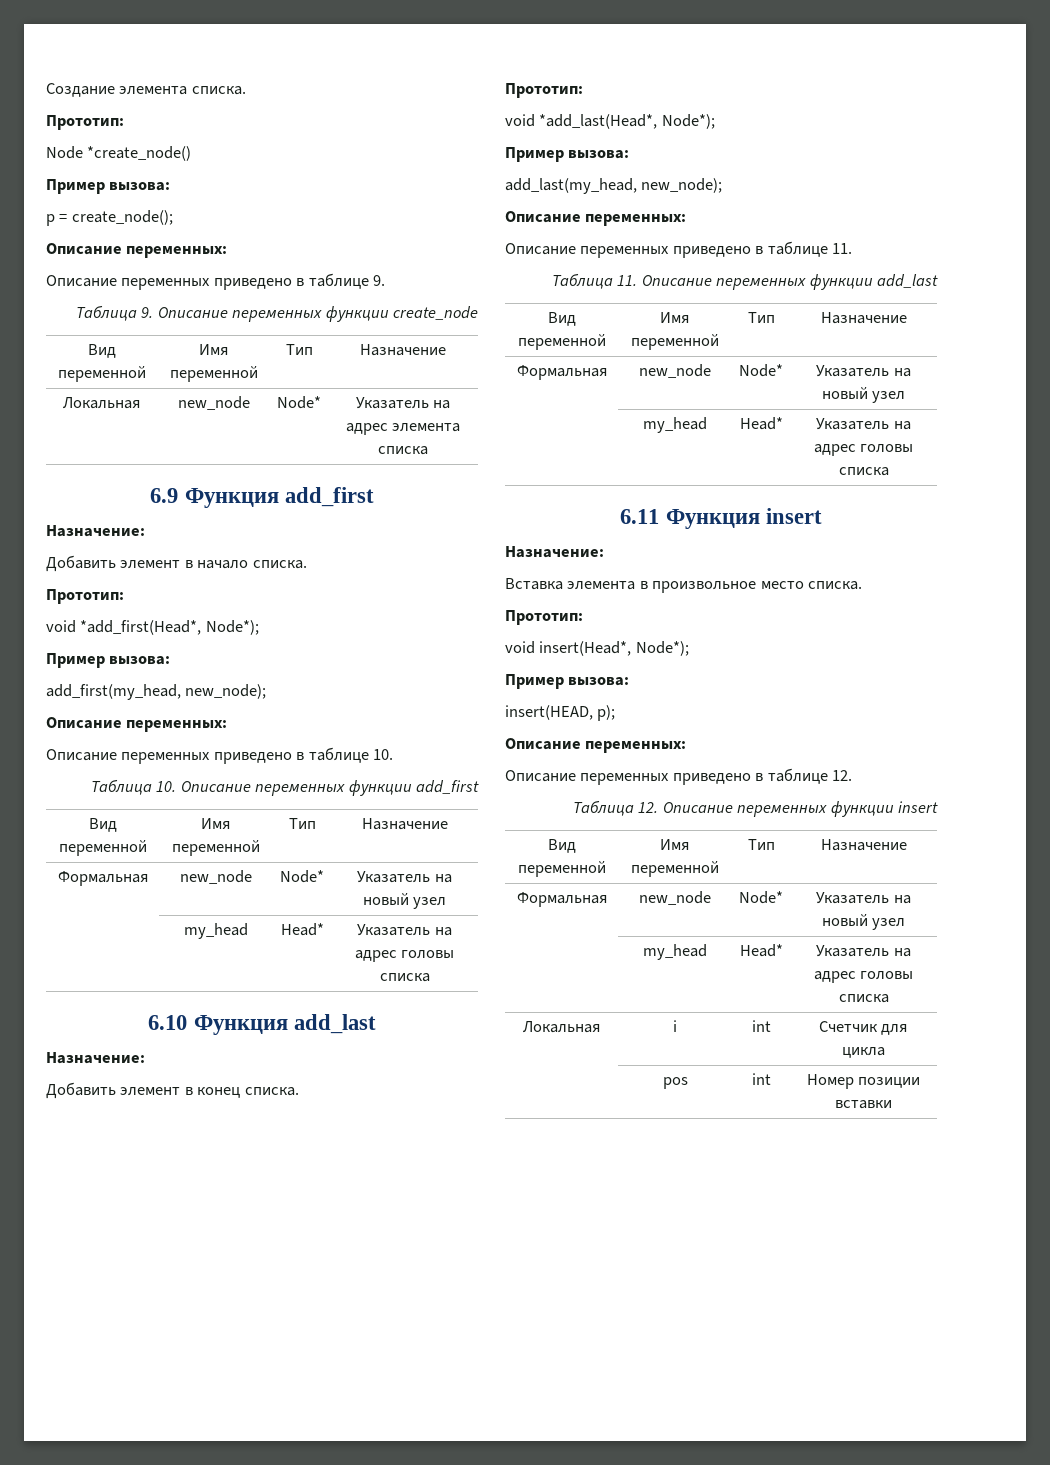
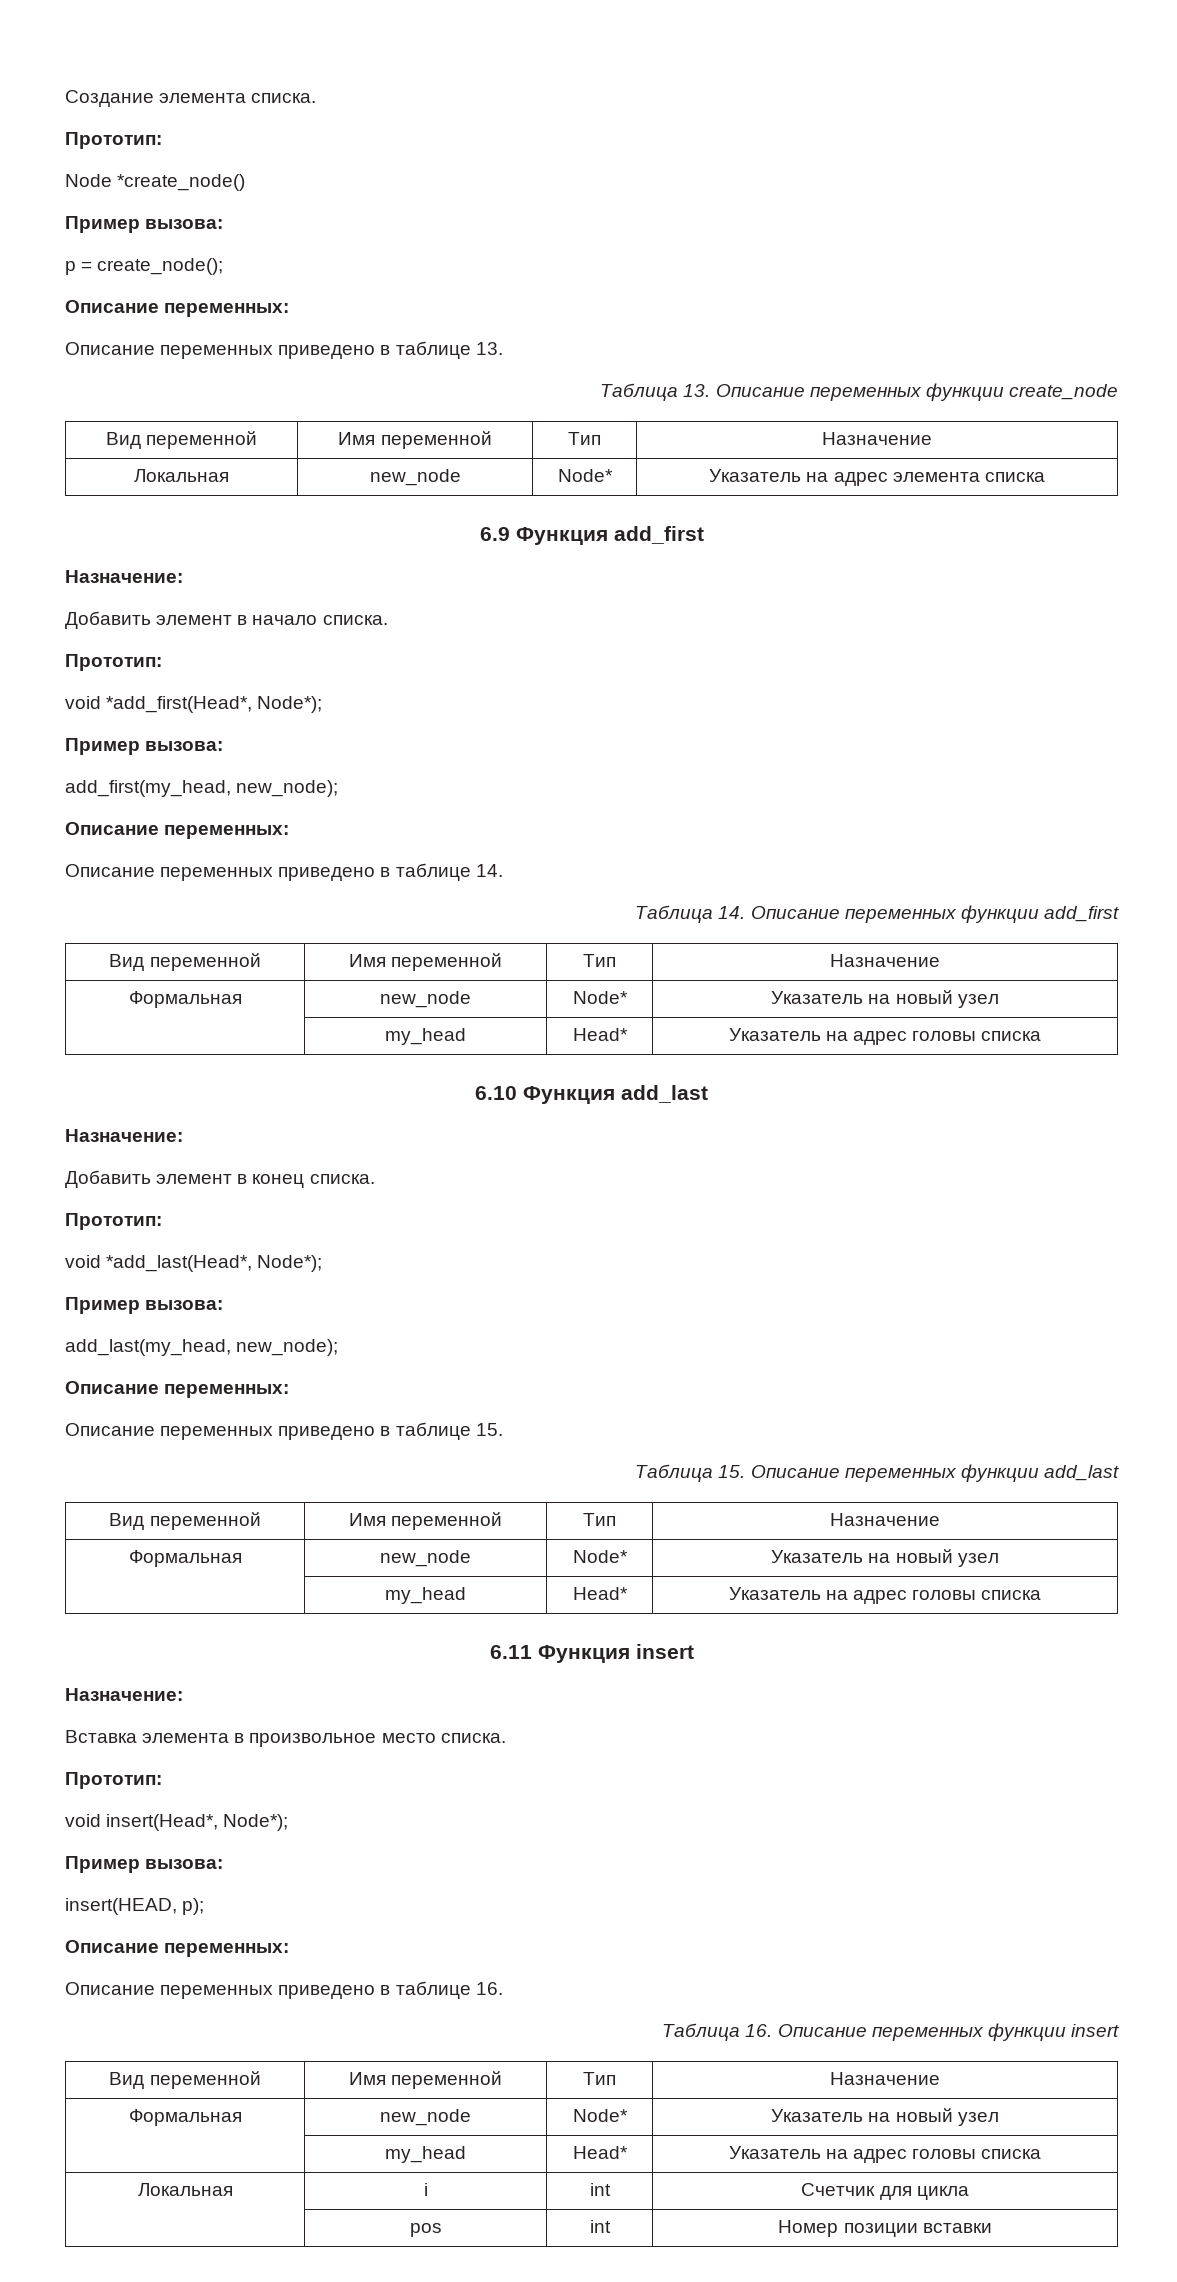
- Описание переменных приведено в таблице 9.
- Таблица 9. Описание переменных функции сreate_node
+ Описание переменных приведено в таблице 13.
+ Таблица 13. Описание переменных функции сreate_node
- Описание переменных приведено в таблице 10.
- Таблица 10. Описание переменных функции add_first
+ Описание переменных приведено в таблице 14.
+ Таблица 14. Описание переменных функции add_first
- Описание переменных приведено в таблице 11.
- Таблица 11. Описание переменных функции add_last
+ Описание переменных приведено в таблице 15.
+ Таблица 15. Описание переменных функции add_last
- Описание переменных приведено в таблице 12.
- Таблица 12. Описание переменных функции insert
+ Описание переменных приведено в таблице 16.
+ Таблица 16. Описание переменных функции insert

